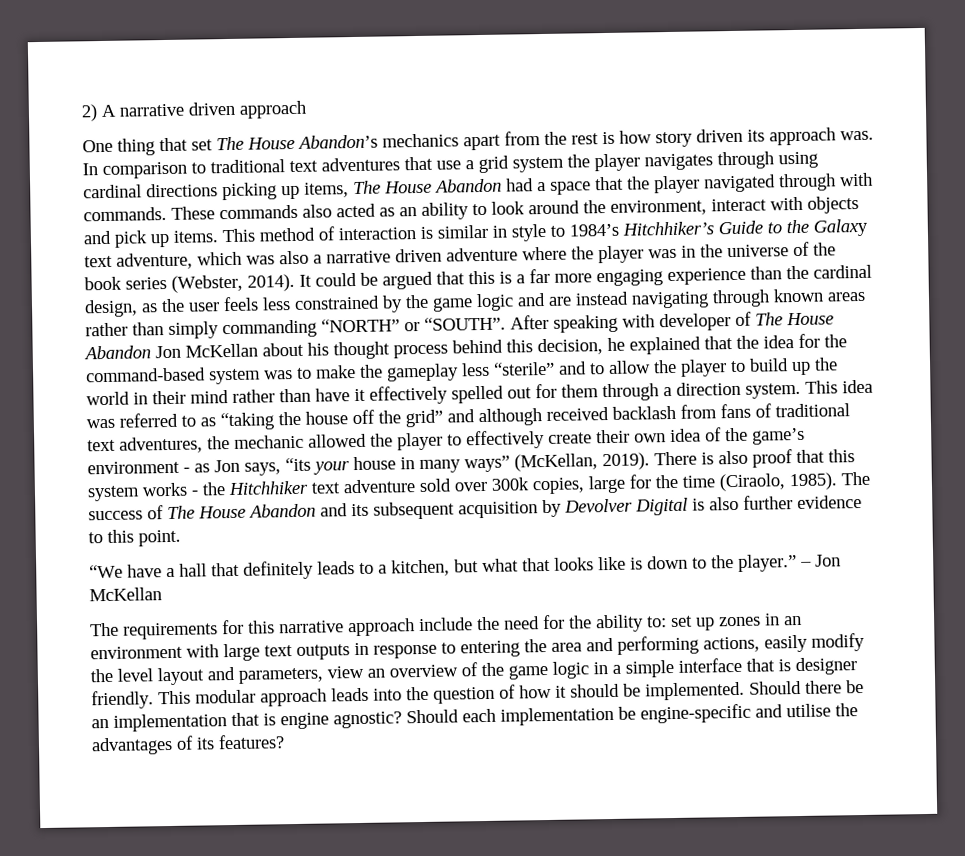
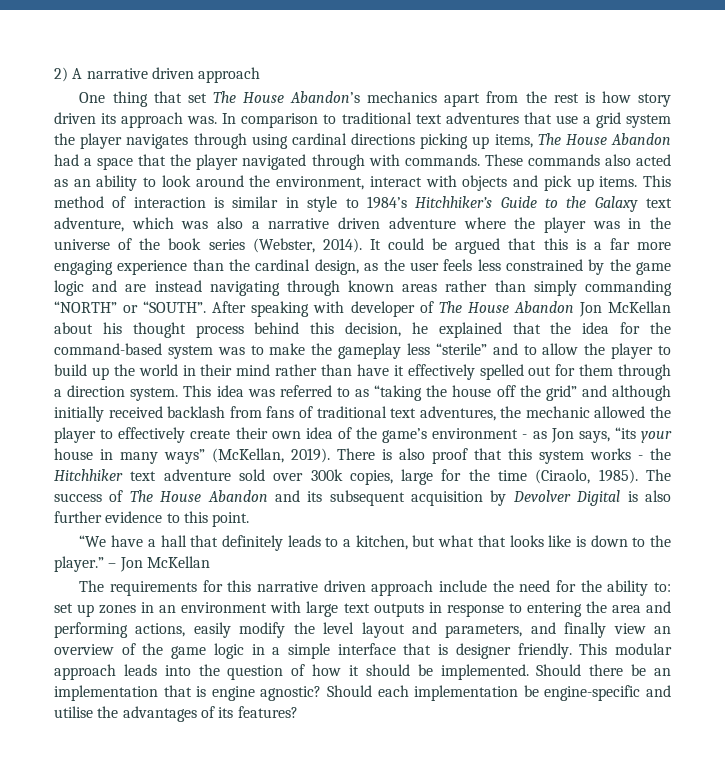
- This idea was referred to as “taking the house off the grid” and although received backlash from fans of traditional text adventures, the mechanic allowed the player to effectively create their own idea of the game’s environment - as Jon says, “its your house in many ways” (McKellan, 2019).
+ This idea was referred to as “taking the house off the grid” and although initially received backlash from fans of traditional text adventures, the mechanic allowed the player to effectively create their own idea of the game’s environment - as Jon says, “its your house in many ways” (McKellan, 2019).
- The requirements for this narrative approach include the need for the ability to: set up zones in an environment with large text outputs in response to entering the area and performing actions, easily modify the level layout and parameters, view an overview of the game logic in a simple interface that is designer friendly.
+ The requirements for this narrative driven approach include the need for the ability to: set up zones in an environment with large text outputs in response to entering the area and performing actions, easily modify the level layout and parameters, and finally view an overview of the game logic in a simple interface that is designer friendly.

